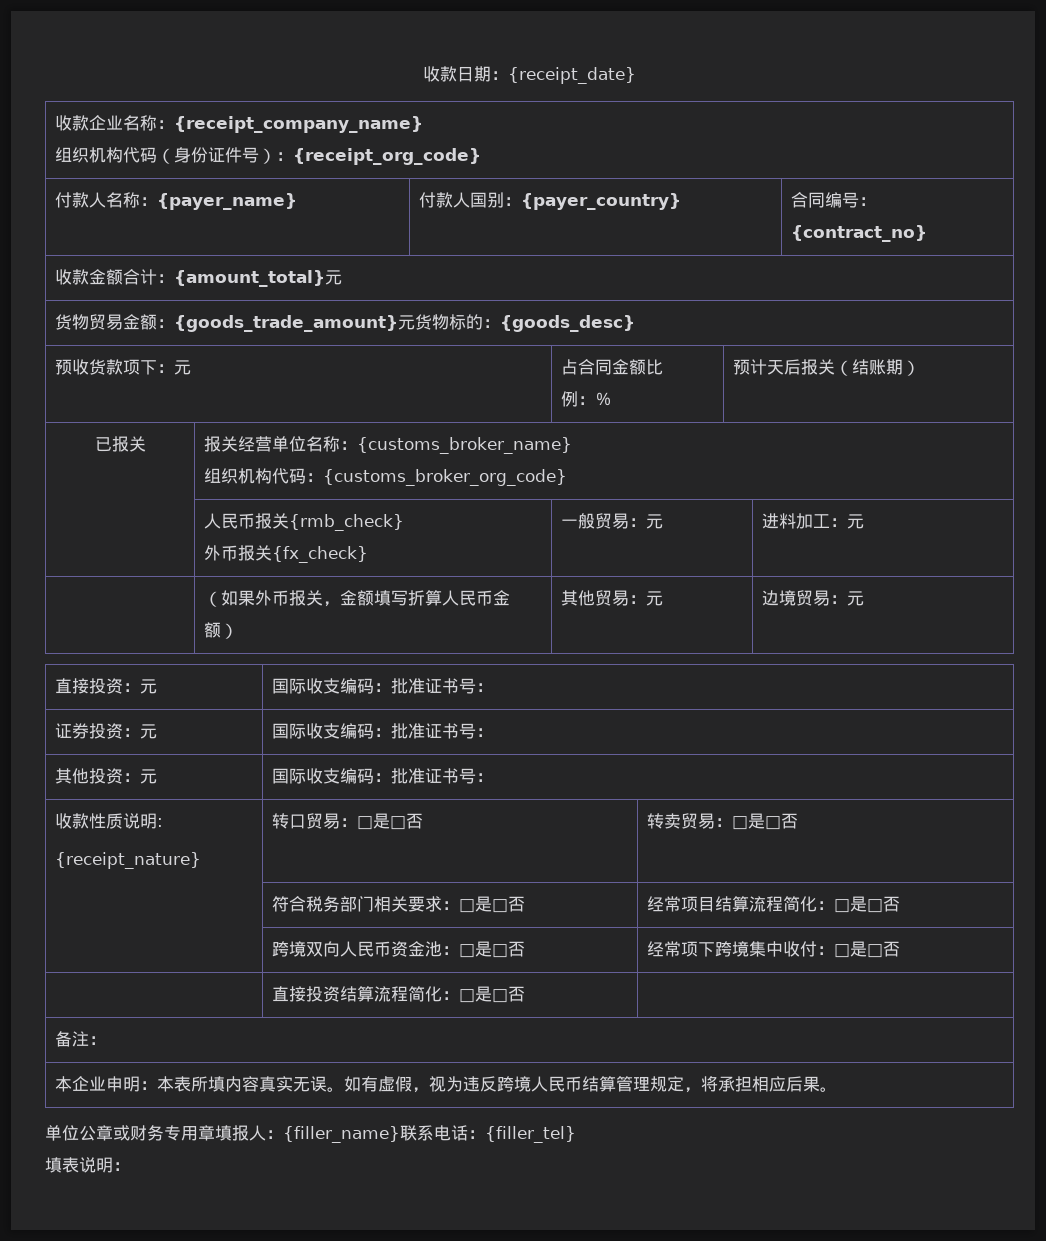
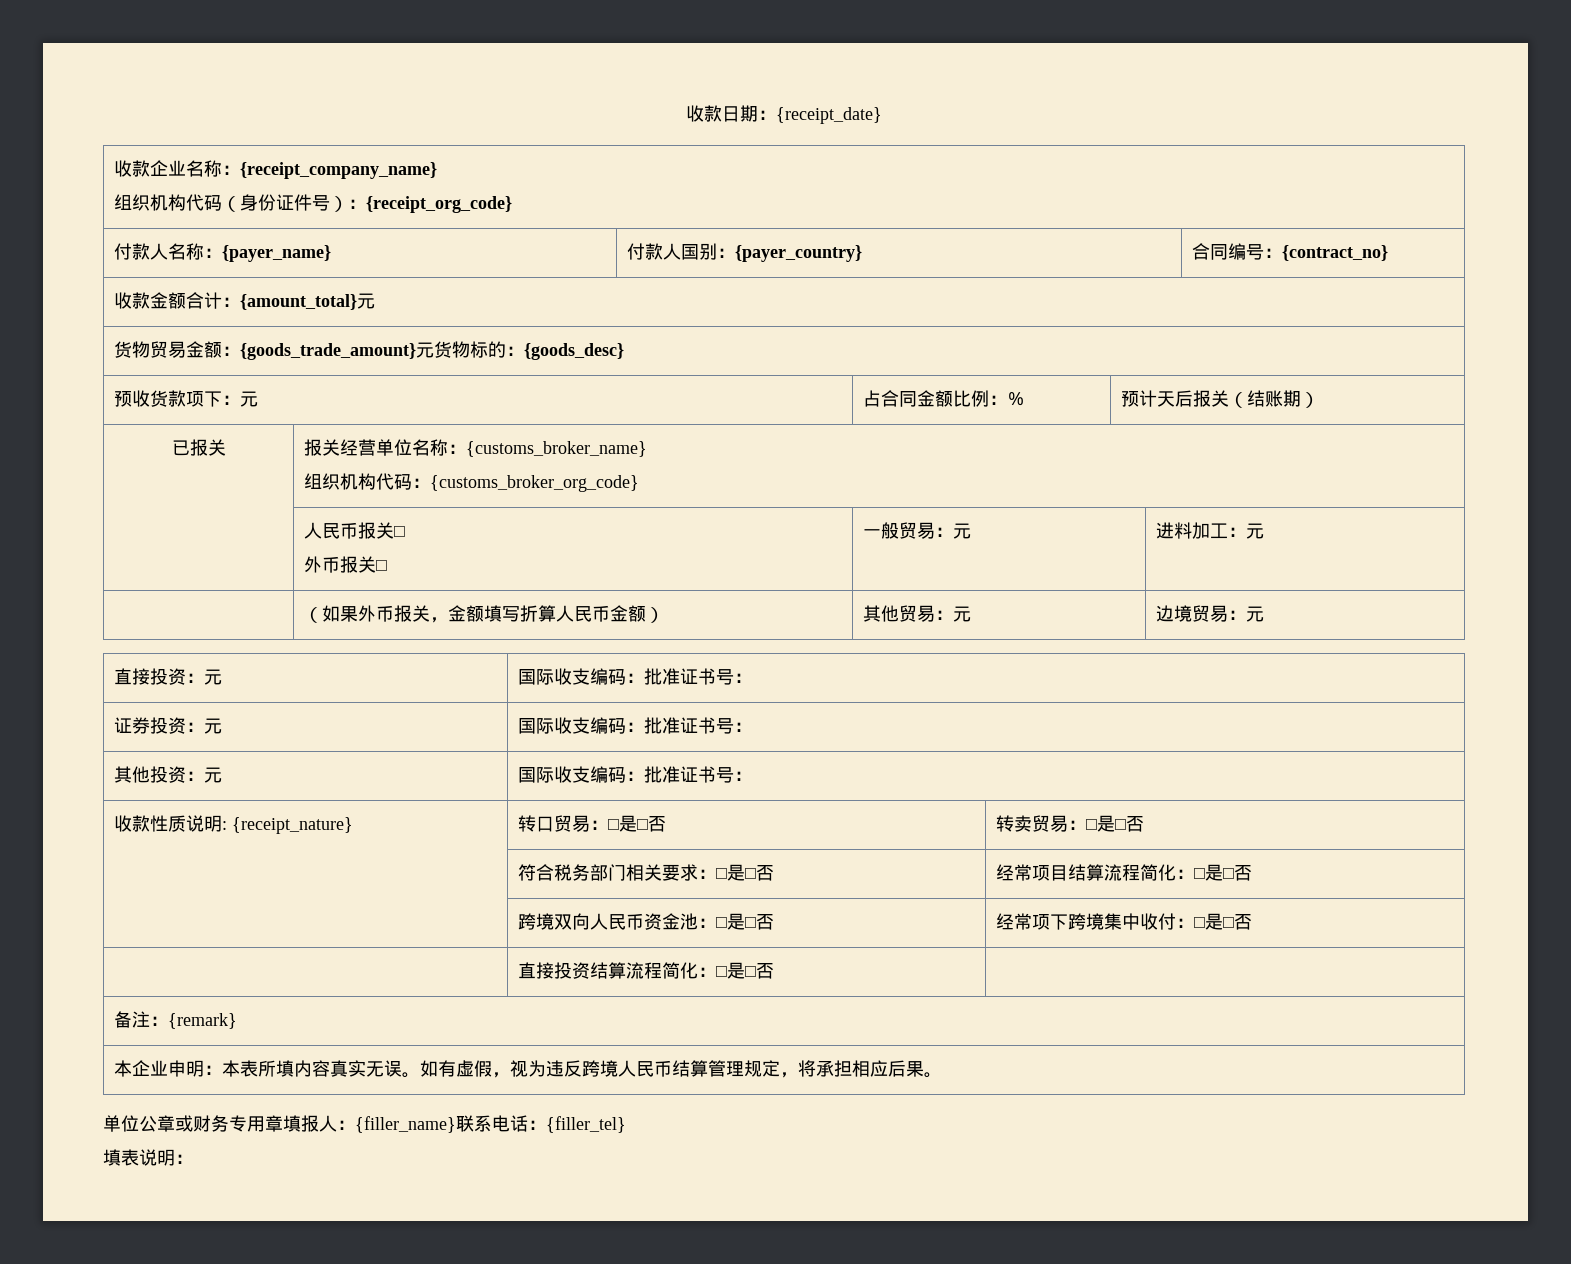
- | 人民币报关{rmb_check}
- 外币报关{fx_check} | 一般贸易：元 | 进料加工：元
+ | 人民币报关□
+ 外币报关□ | 一般贸易：元 | 进料加工：元
- 收款性质说明:
- {receipt_nature} | 转口贸易：□是□否 | 转卖贸易：□是□否
+ 收款性质说明: {receipt_nature} | 转口贸易：□是□否 | 转卖贸易：□是□否
- 备注：
+ 备注：{remark}

